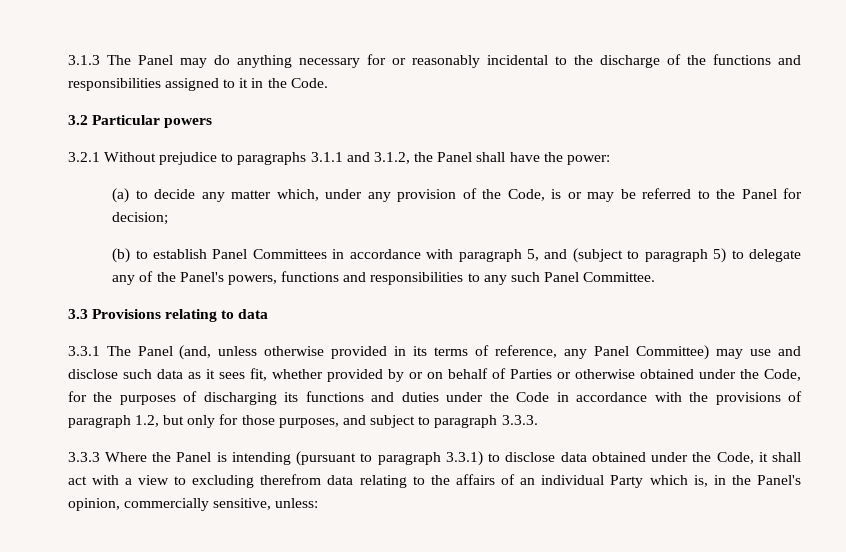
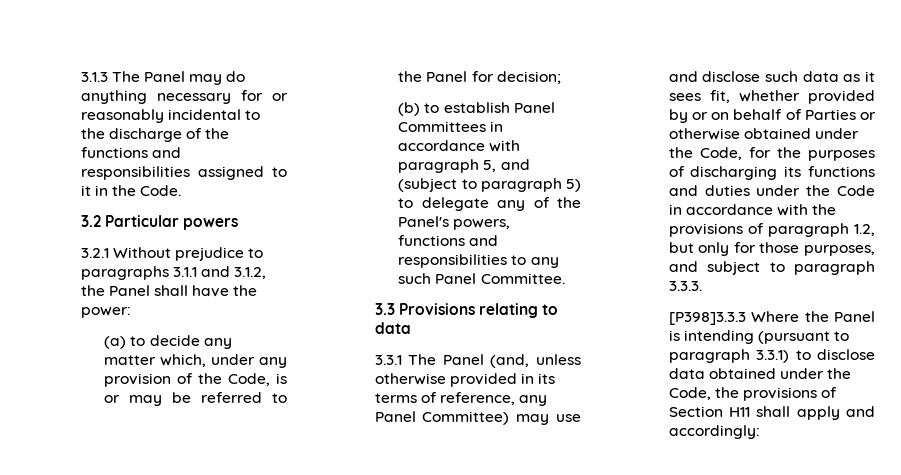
- 3.3.3 Where the Panel is intending (pursuant to paragraph 3.3.1) to disclose data obtained under the Code, it shall act with a view to excluding therefrom data relating to the affairs of an individual Party which is, in the Panel's opinion, commercially sensitive, unless:
+ [P398]3.3.3 Where the Panel is intending (pursuant to paragraph 3.3.1) to disclose data obtained under the Code, the provisions of Section H11 shall apply and accordingly:

